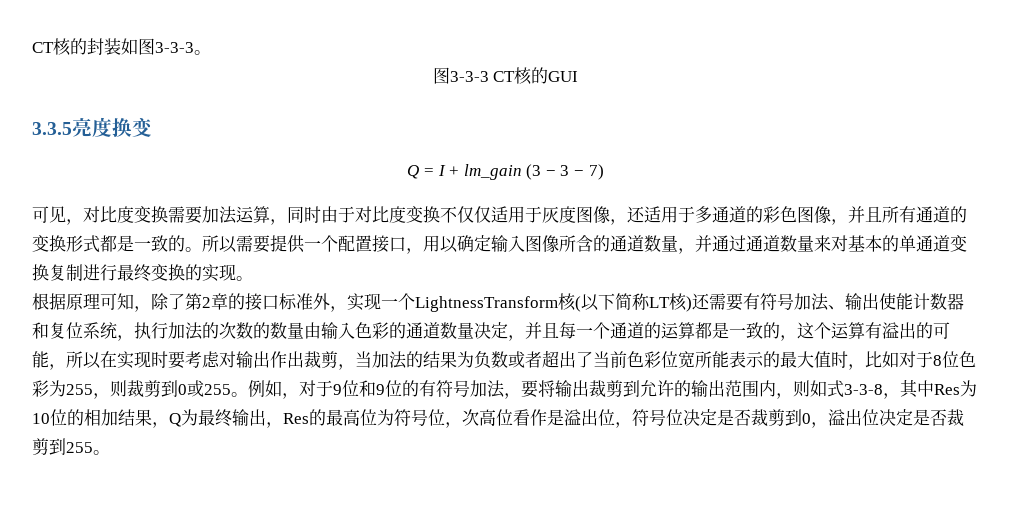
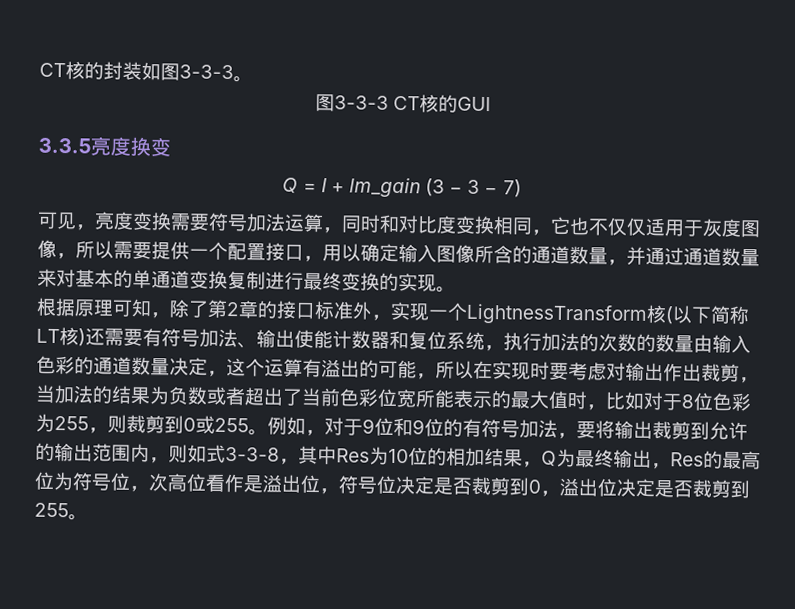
- 可见，对比度变换需要加法运算，同时由于对比度变换不仅仅适用于灰度图像，还适用于多通道的彩色图像，并且所有通道的变换形式都是一致的。所以需要提供一个配置接口，用以确定输入图像所含的通道数量，并通过通道数量来对基本的单通道变换复制进行最终变换的实现。
+ 可见，亮度变换需要符号加法运算，同时和对比度变换相同，它也不仅仅适用于灰度图像，所以需要提供一个配置接口，用以确定输入图像所含的通道数量，并通过通道数量来对基本的单通道变换复制进行最终变换的实现。
- 根据原理可知，除了第2章的接口标准外，实现一个LightnessTransform核(以下简称LT核)还需要有符号加法、输出使能计数器和复位系统，执行加法的次数的数量由输入色彩的通道数量决定，并且每一个通道的运算都是一致的，这个运算有溢出的可能，所以在实现时要考虑对输出作出裁剪，当加法的结果为负数或者超出了当前色彩位宽所能表示的最大值时，比如对于8位色彩为255，则裁剪到0或255。
+ 根据原理可知，除了第2章的接口标准外，实现一个LightnessTransform核(以下简称LT核)还需要有符号加法、输出使能计数器和复位系统，执行加法的次数的数量由输入色彩的通道数量决定，这个运算有溢出的可能，所以在实现时要考虑对输出作出裁剪，当加法的结果为负数或者超出了当前色彩位宽所能表示的最大值时，比如对于8位色彩为255，则裁剪到0或255。

